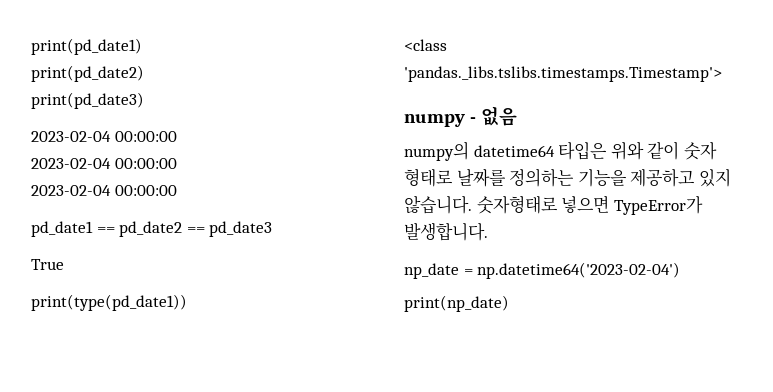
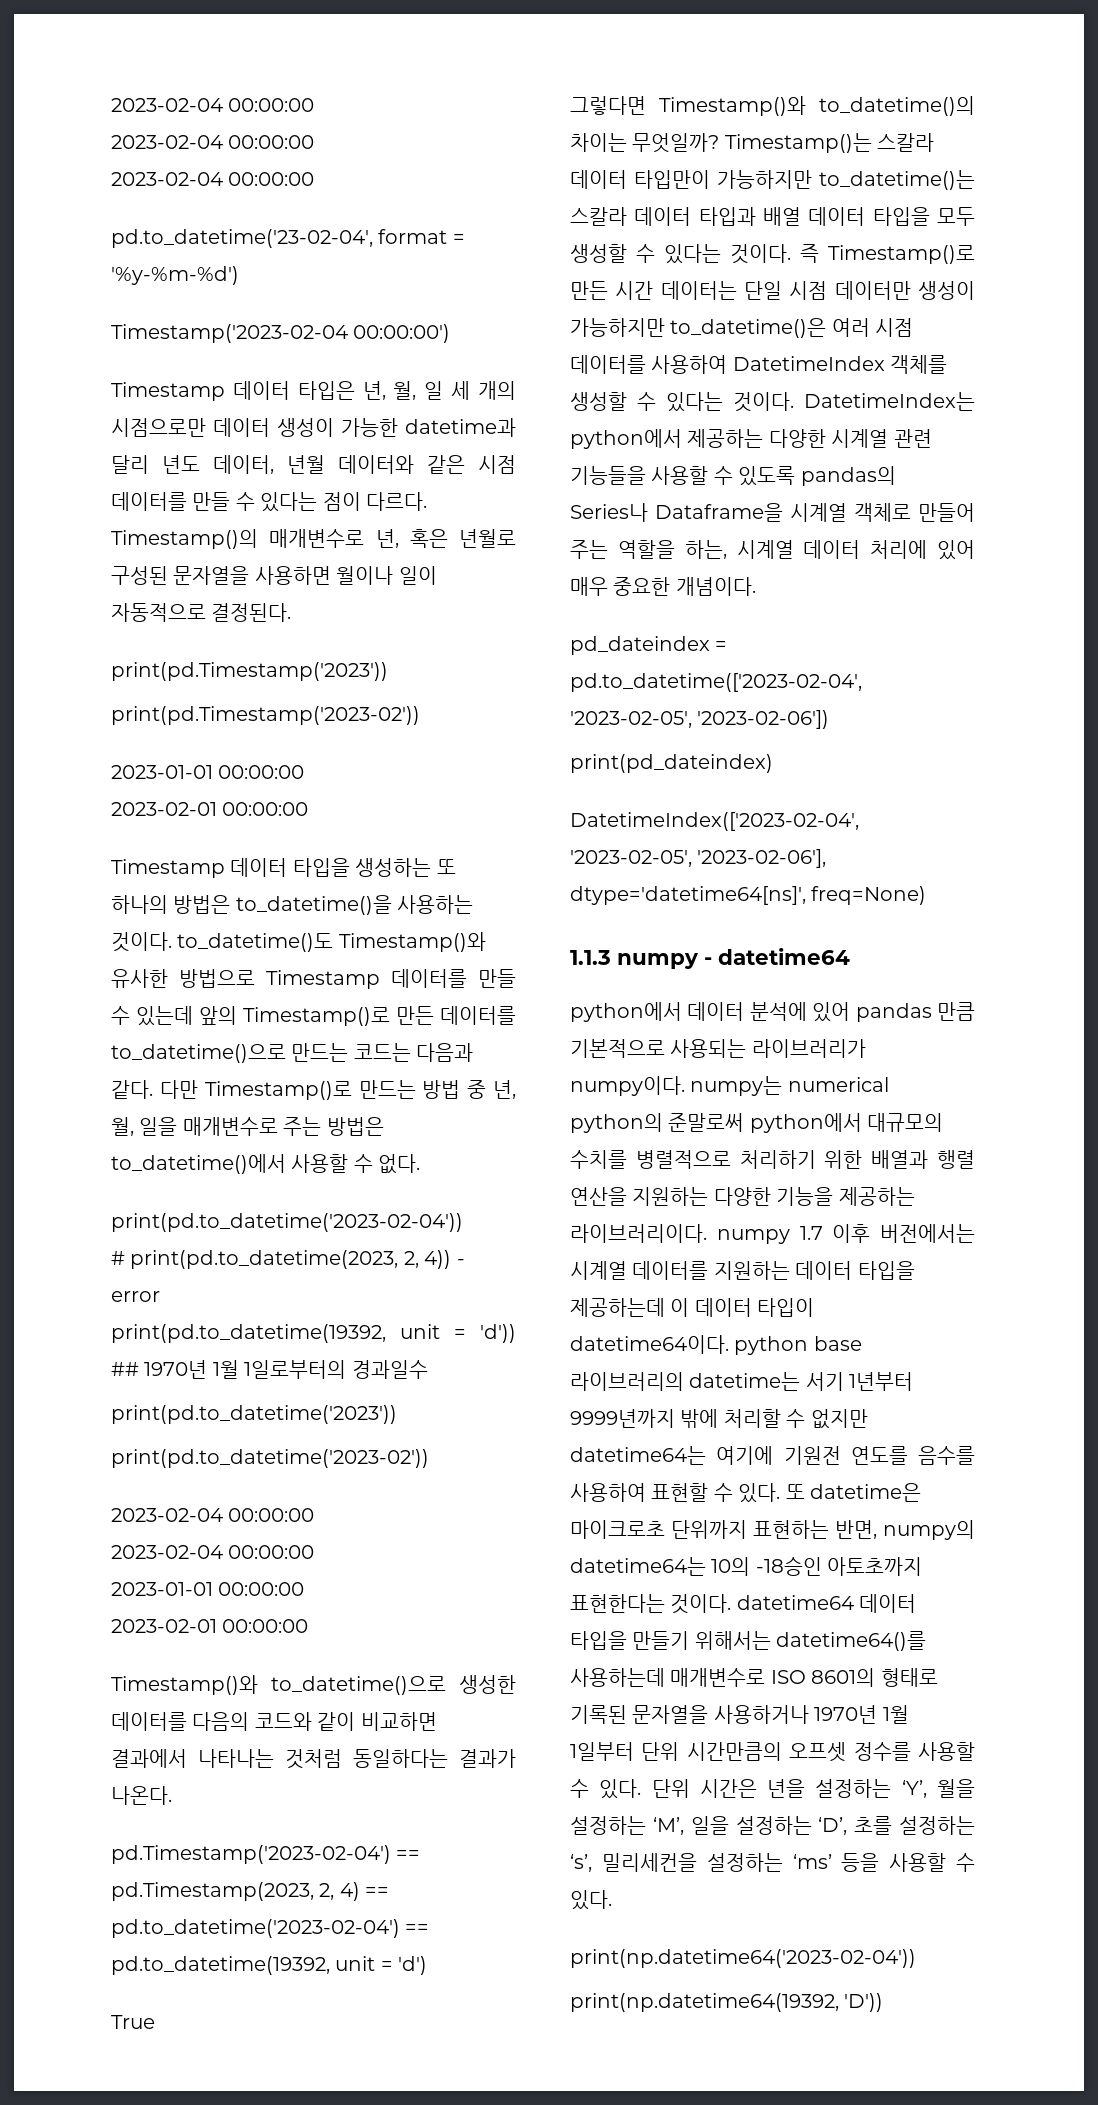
- print(pd_date1)
- print(pd_date2)
- print(pd_date3)
- pd_date1 == pd_date2 == pd_date3
+ pd.to_datetime('23-02-04', format = '%y-%m-%d')
+ Timestamp('2023-02-04 00:00:00')
+ Timestamp 데이터 타입은 년, 월, 일 세 개의 시점으로만 데이터 생성이 가능한 datetime과 달리 년도 데이터, 년월 데이터와 같은 시점 데이터를 만들 수 있다는 점이 다르다. Timestamp()의 매개변수로 년, 혹은 년월로 구성된 문자열을 사용하면 월이나 일이 자동적으로 결정된다.
+ print(pd.Timestamp('2023'))
+ print(pd.Timestamp('2023-02'))
+ 2023-01-01 00:00:00
+ 2023-02-01 00:00:00
+ Timestamp 데이터 타입을 생성하는 또 하나의 방법은 to_datetime()을 사용하는 것이다. to_datetime()도 Timestamp()와 유사한 방법으로 Timestamp 데이터를 만들 수 있는데 앞의 Timestamp()로 만든 데이터를 to_datetime()으로 만드는 코드는 다음과 같다. 다만 Timestamp()로 만드는 방법 중 년, 월, 일을 매개변수로 주는 방법은 to_datetime()에서 사용할 수 없다.
+ print(pd.to_datetime('2023-02-04'))
+ # print(pd.to_datetime(2023, 2, 4)) - error
+ print(pd.to_datetime(19392, unit = 'd')) ## 1970년 1월 1일로부터의 경과일수
+ print(pd.to_datetime('2023'))
+ print(pd.to_datetime('2023-02'))
+ 2023-02-04 00:00:00
+ 2023-02-04 00:00:00
+ 2023-01-01 00:00:00
+ 2023-02-01 00:00:00
+ Timestamp()와 to_datetime()으로 생성한 데이터를 다음의 코드와 같이 비교하면 결과에서 나타나는 것처럼 동일하다는 결과가 나온다.
+ pd.Timestamp('2023-02-04') == pd.Timestamp(2023, 2, 4) == pd.to_datetime('2023-02-04') == pd.to_datetime(19392, unit = 'd')
  True
- print(type(pd_date1))
- <class 'pandas._libs.tslibs.timestamps.Timestamp'>
- numpy - 없음
- numpy의 datetime64 타입은 위와 같이 숫자 형태로 날짜를 정의하는 기능을 제공하고 있지 않습니다. 숫자형태로 넣으면 TypeError가 발생합니다.
- np_date = np.datetime64('2023-02-04')
- print(np_date)
+ 그렇다면 Timestamp()와 to_datetime()의 차이는 무엇일까? Timestamp()는 스칼라 데이터 타입만이 가능하지만 to_datetime()는 스칼라 데이터 타입과 배열 데이터 타입을 모두 생성할 수 있다는 것이다. 즉 Timestamp()로 만든 시간 데이터는 단일 시점 데이터만 생성이 가능하지만 to_datetime()은 여러 시점 데이터를 사용하여 DatetimeIndex 객체를 생성할 수 있다는 것이다. DatetimeIndex는 python에서 제공하는 다양한 시계열 관련 기능들을 사용할 수 있도록 pandas의 Series나 Dataframe을 시계열 객체로 만들어 주는 역할을 하는, 시계열 데이터 처리에 있어 매우 중요한 개념이다.
+ pd_dateindex = pd.to_datetime(['2023-02-04', '2023-02-05', '2023-02-06'])
+ print(pd_dateindex)
+ DatetimeIndex(['2023-02-04', '2023-02-05', '2023-02-06'], dtype='datetime64[ns]', freq=None)
+ 1.1.3 numpy - datetime64
+ python에서 데이터 분석에 있어 pandas 만큼 기본적으로 사용되는 라이브러리가 numpy이다. numpy는 numerical python의 준말로써 python에서 대규모의 수치를 병렬적으로 처리하기 위한 배열과 행렬 연산을 지원하는 다양한 기능을 제공하는 라이브러리이다. numpy 1.7 이후 버전에서는 시계열 데이터를 지원하는 데이터 타입을 제공하는데 이 데이터 타입이 datetime64이다. python base 라이브러리의 datetime는 서기 1년부터 9999년까지 밖에 처리할 수 없지만 datetime64는 여기에 기원전 연도를 음수를 사용하여 표현할 수 있다. 또 datetime은 마이크로초 단위까지 표현하는 반면, numpy의 datetime64는 10의 -18승인 아토초까지 표현한다는 것이다. datetime64 데이터 타입을 만들기 위해서는 datetime64()를 사용하는데 매개변수로 ISO 8601의 형태로 기록된 문자열을 사용하거나 1970년 1월 1일부터 단위 시간만큼의 오프셋 정수를 사용할 수 있다. 단위 시간은 년을 설정하는 ‘Y’, 월을 설정하는 ‘M’, 일을 설정하는 ‘D’, 초를 설정하는 ‘s’, 밀리세컨을 설정하는 ‘ms’ 등을 사용할 수 있다.
+ print(np.datetime64('2023-02-04'))
+ print(np.datetime64(19392, 'D'))

